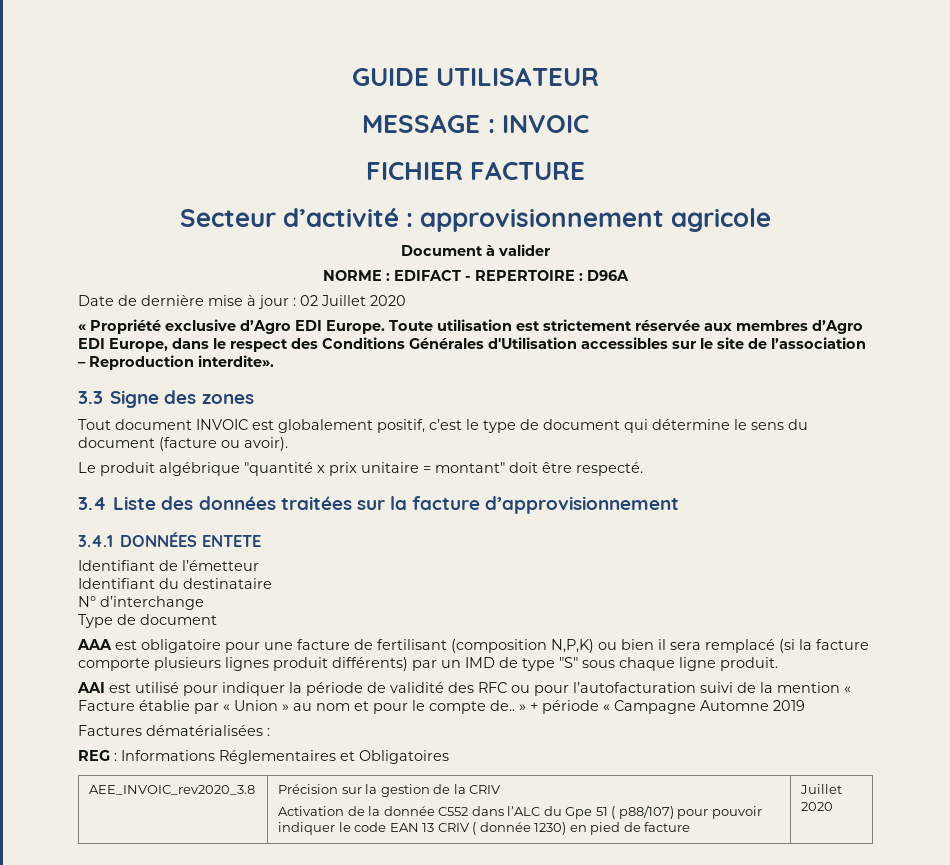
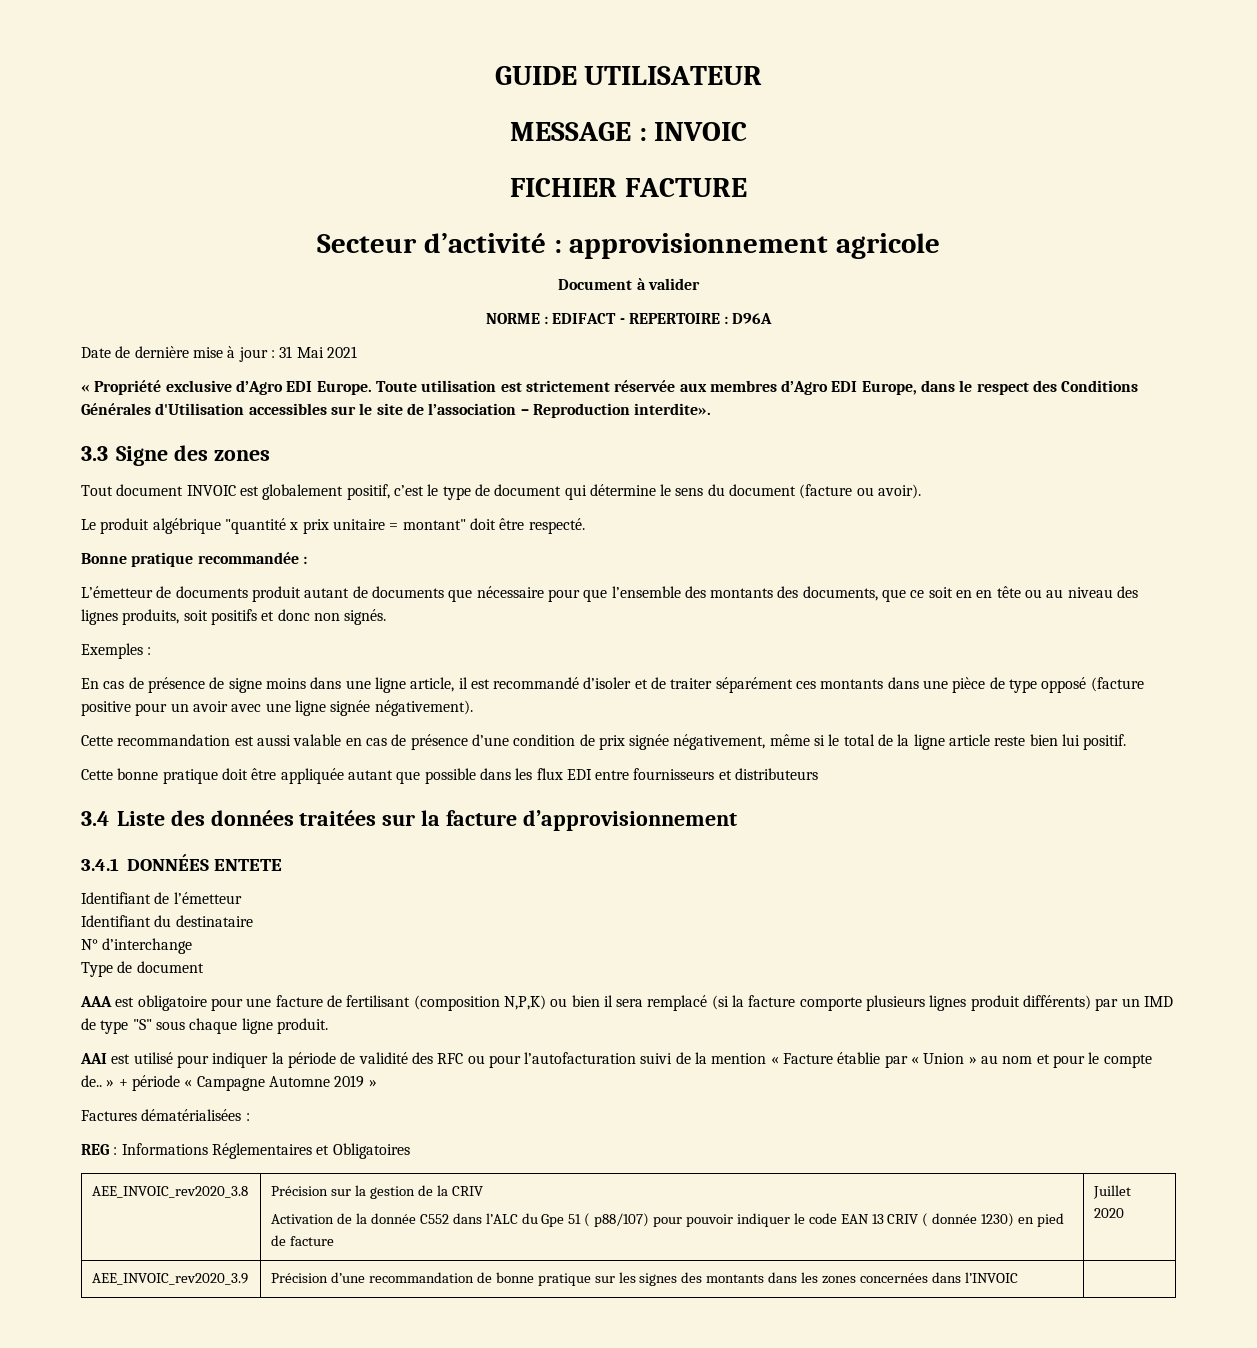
- Date de dernière mise à jour : 02 Juillet 2020
+ Date de dernière mise à jour : 31 Mai 2021
+ Bonne pratique recommandée :
+ L’émetteur de documents produit autant de documents que nécessaire pour que l’ensemble des montants des documents, que ce soit en en tête ou au niveau des lignes produits, soit positifs et donc non signés.
+ Exemples :
+ En cas de présence de signe moins dans une ligne article, il est recommandé d’isoler et de traiter séparément ces montants dans une pièce de type opposé (facture positive pour un avoir avec une ligne signée négativement).
+ Cette recommandation est aussi valable en cas de présence d’une condition de prix signée négativement, même si le total de la ligne article reste bien lui positif.
+ Cette bonne pratique doit être appliquée autant que possible dans les flux EDI entre fournisseurs et distributeurs
- AAI est utilisé pour indiquer la période de validité des RFC ou pour l’autofacturation suivi de la mention « Facture établie par « Union » au nom et pour le compte de.. » + période « Campagne Automne 2019
+ AAI est utilisé pour indiquer la période de validité des RFC ou pour l’autofacturation suivi de la mention « Facture établie par « Union » au nom et pour le compte de.. » + période « Campagne Automne 2019 »
+ AEE_INVOIC_rev2020_3.9 | Précision d’une recommandation de bonne pratique sur les signes des montants dans les zones concernées dans l’INVOIC |

